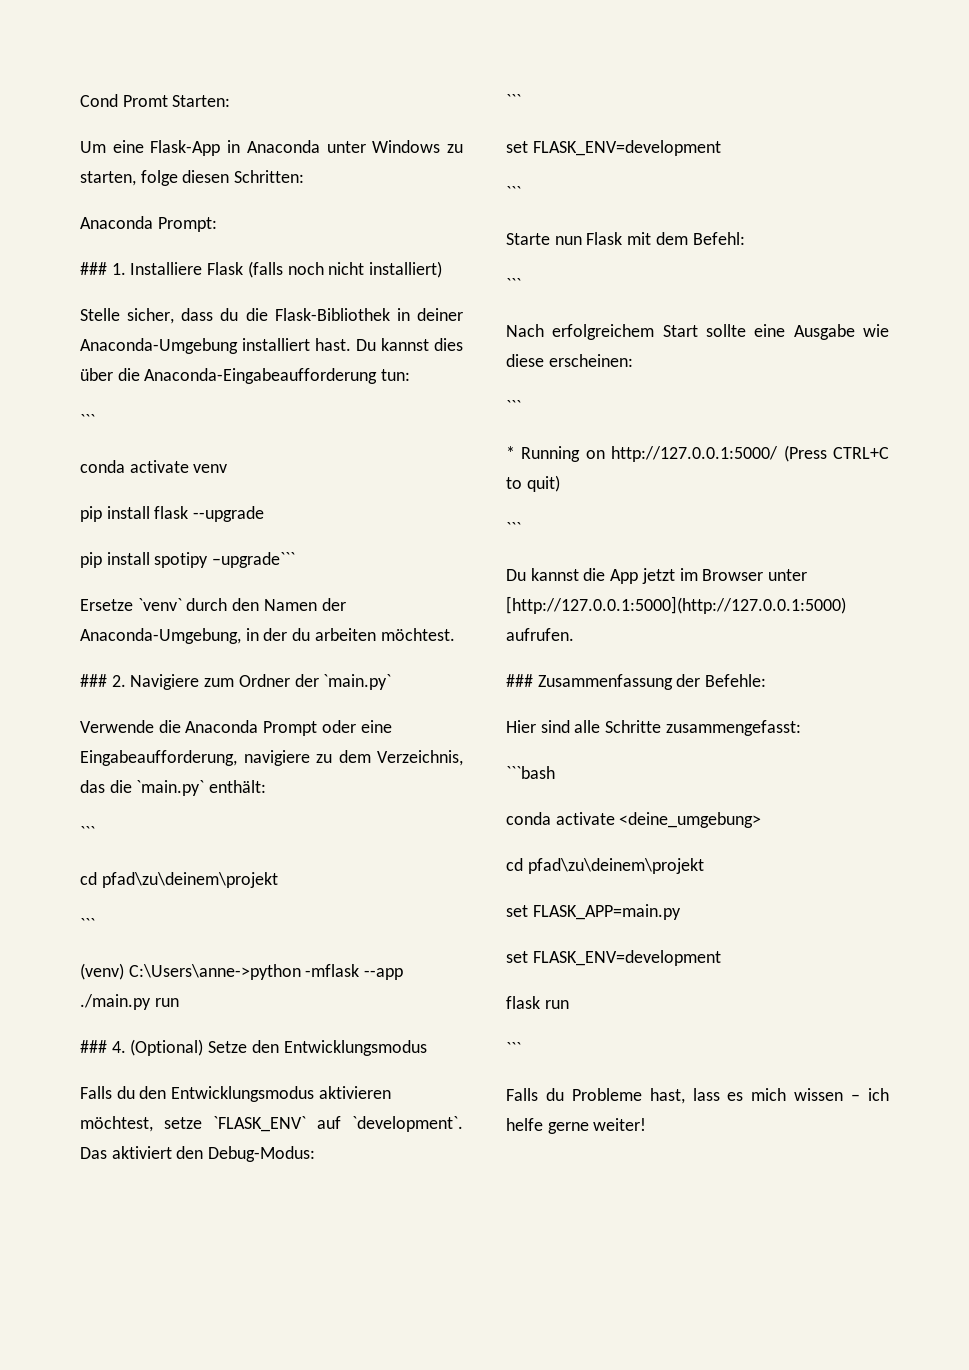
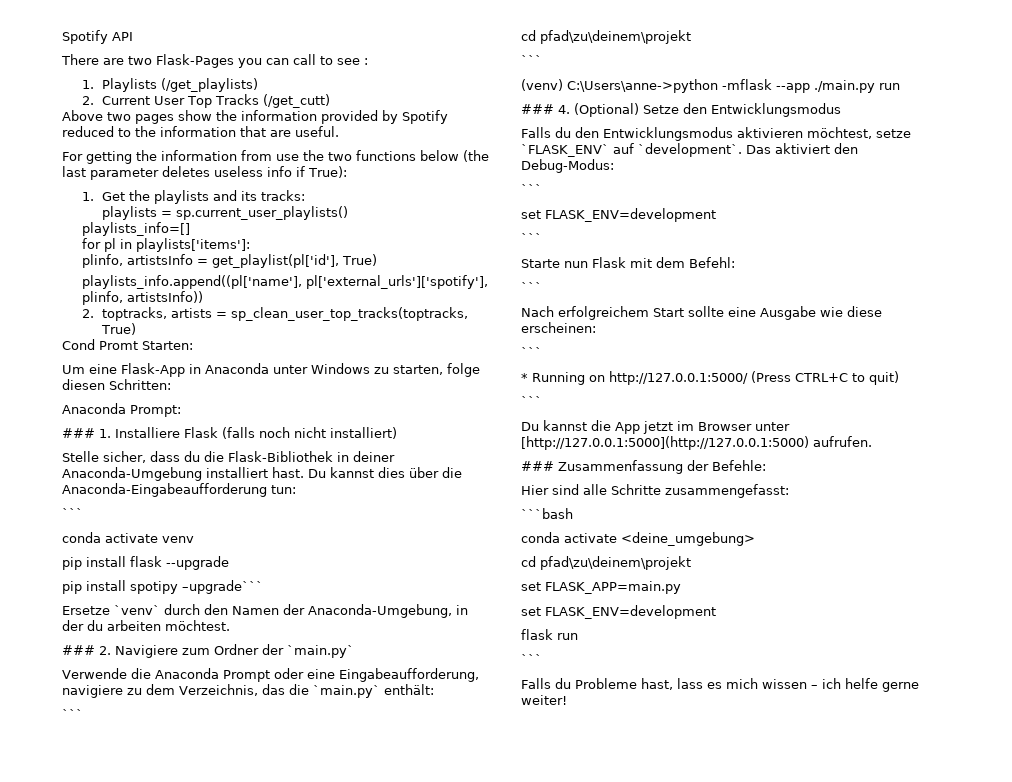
+ Spotify API
+ There are two Flask-Pages you can call to see :
+ 1. Playlists (/get_playlists)
+ 2. Current User Top Tracks (/get_cutt)
+ Above two pages show the information provided by Spotify reduced to the information that are useful.
+ For getting the information from use the two functions below (the last parameter deletes useless info if True):
+ 1. Get the playlists and its tracks:
+ playlists = sp.current_user_playlists()
+ playlists_info=[]
+ for pl in playlists['items']:
+ plinfo, artistsInfo = get_playlist(pl['id'], True)
+ playlists_info.append((pl['name'], pl['external_urls']['spotify'], plinfo, artistsInfo))
+ 2. toptracks, artists = sp_clean_user_top_tracks(toptracks, True)

